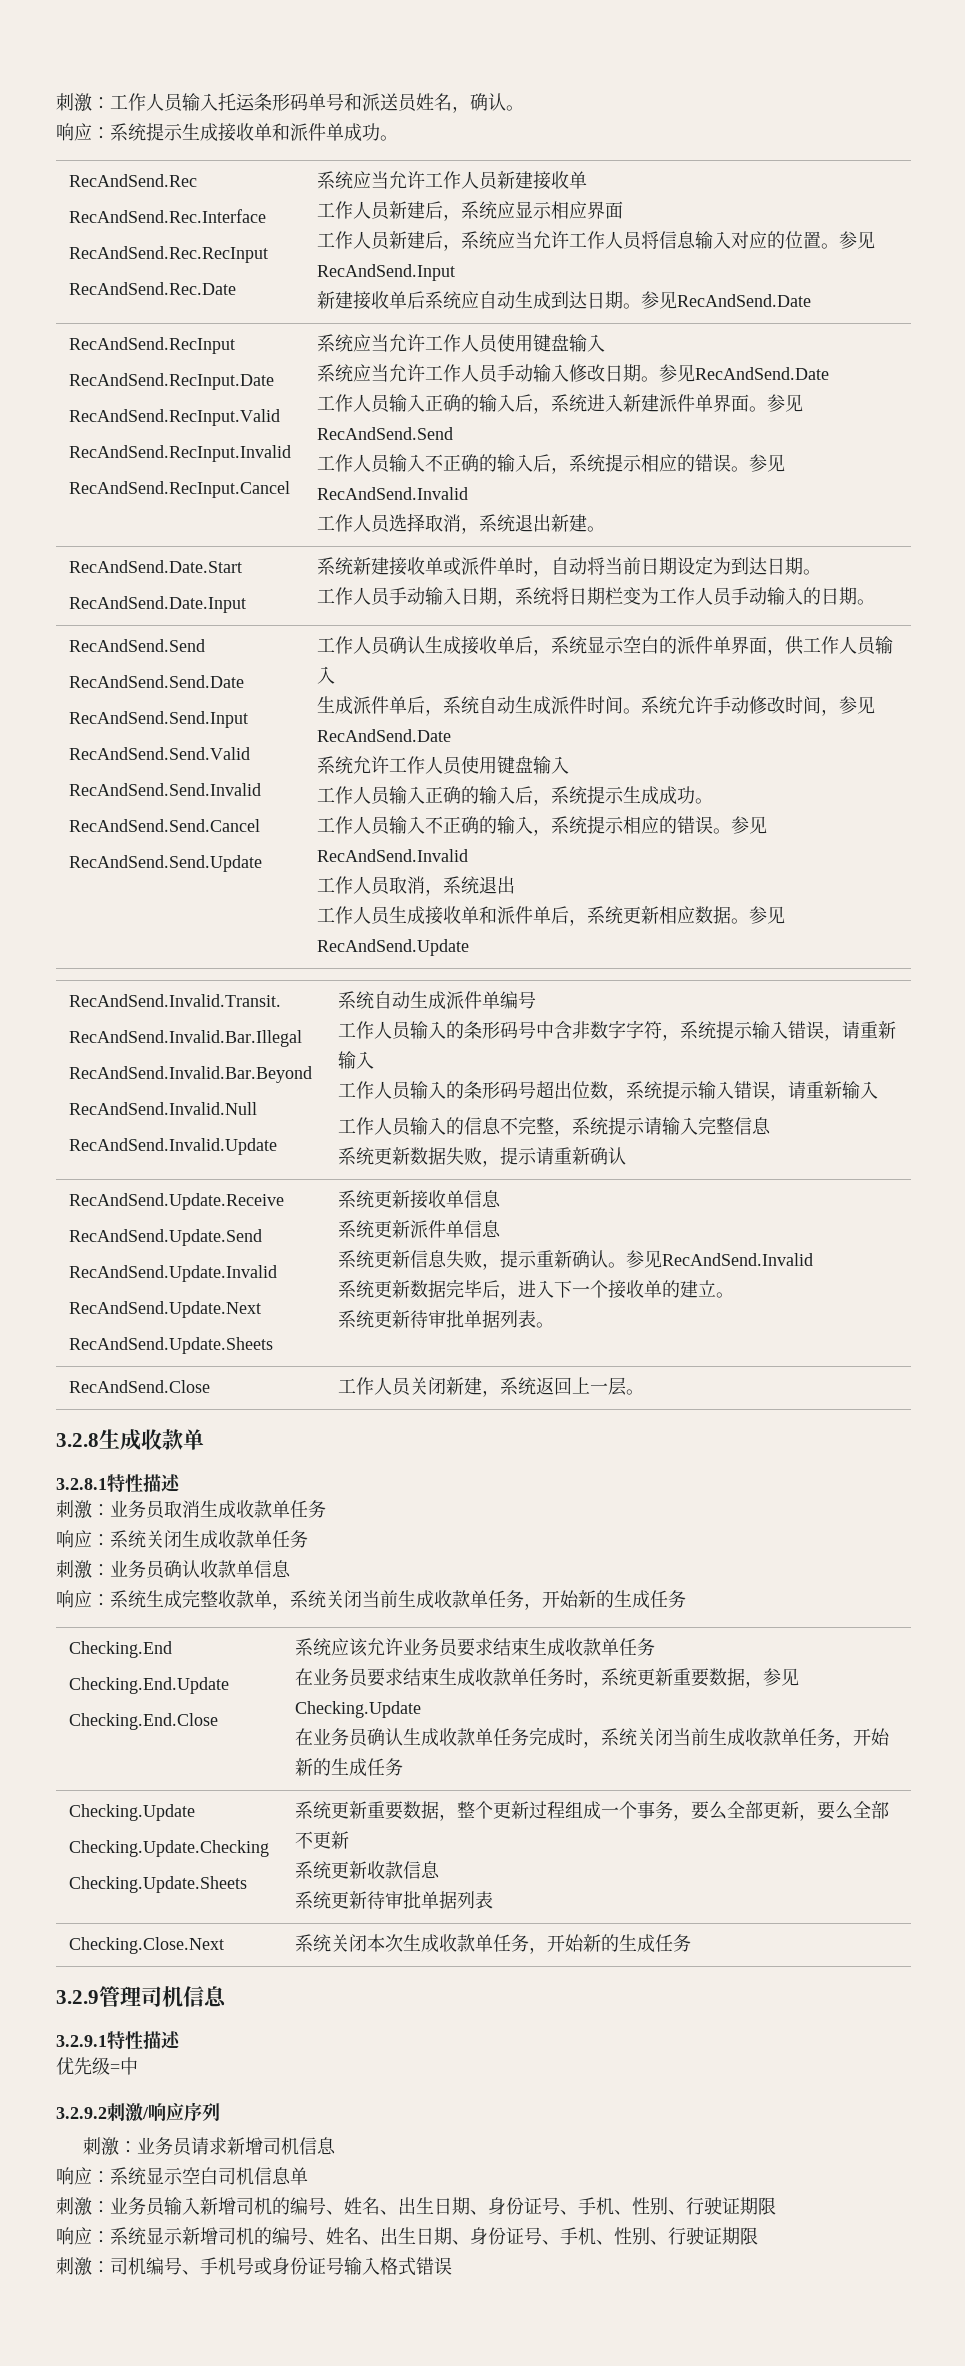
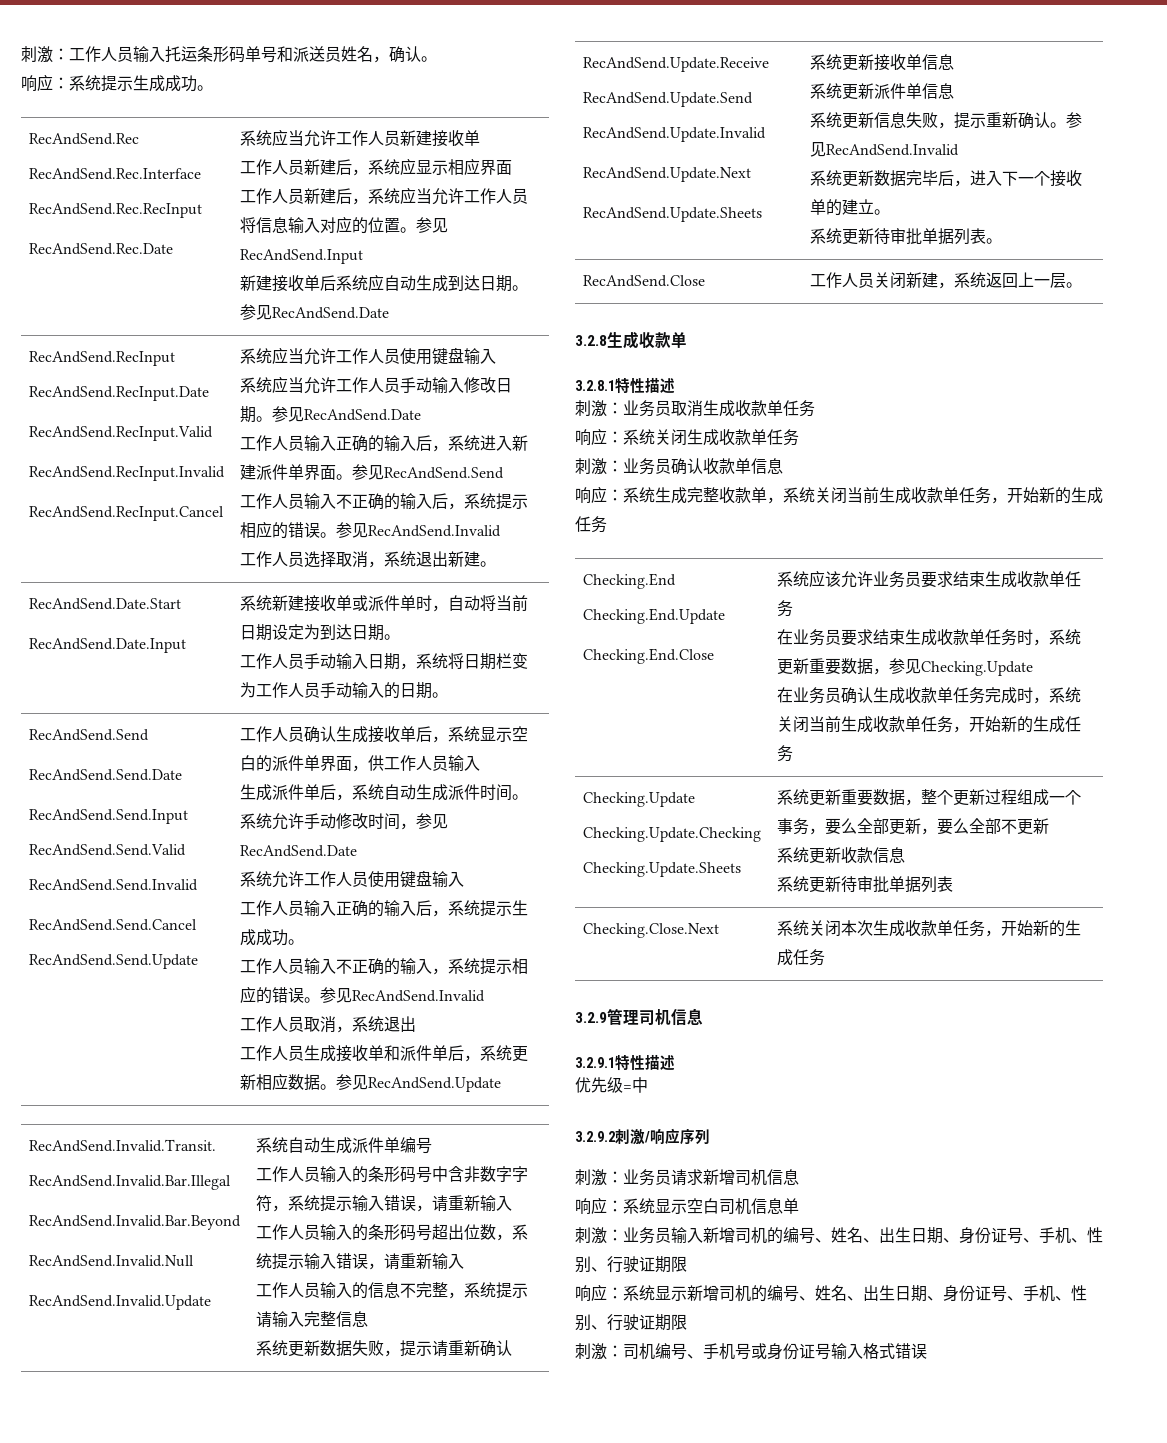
- 响应：系统提示生成接收单和派件单成功。
+ 响应：系统提示生成成功。

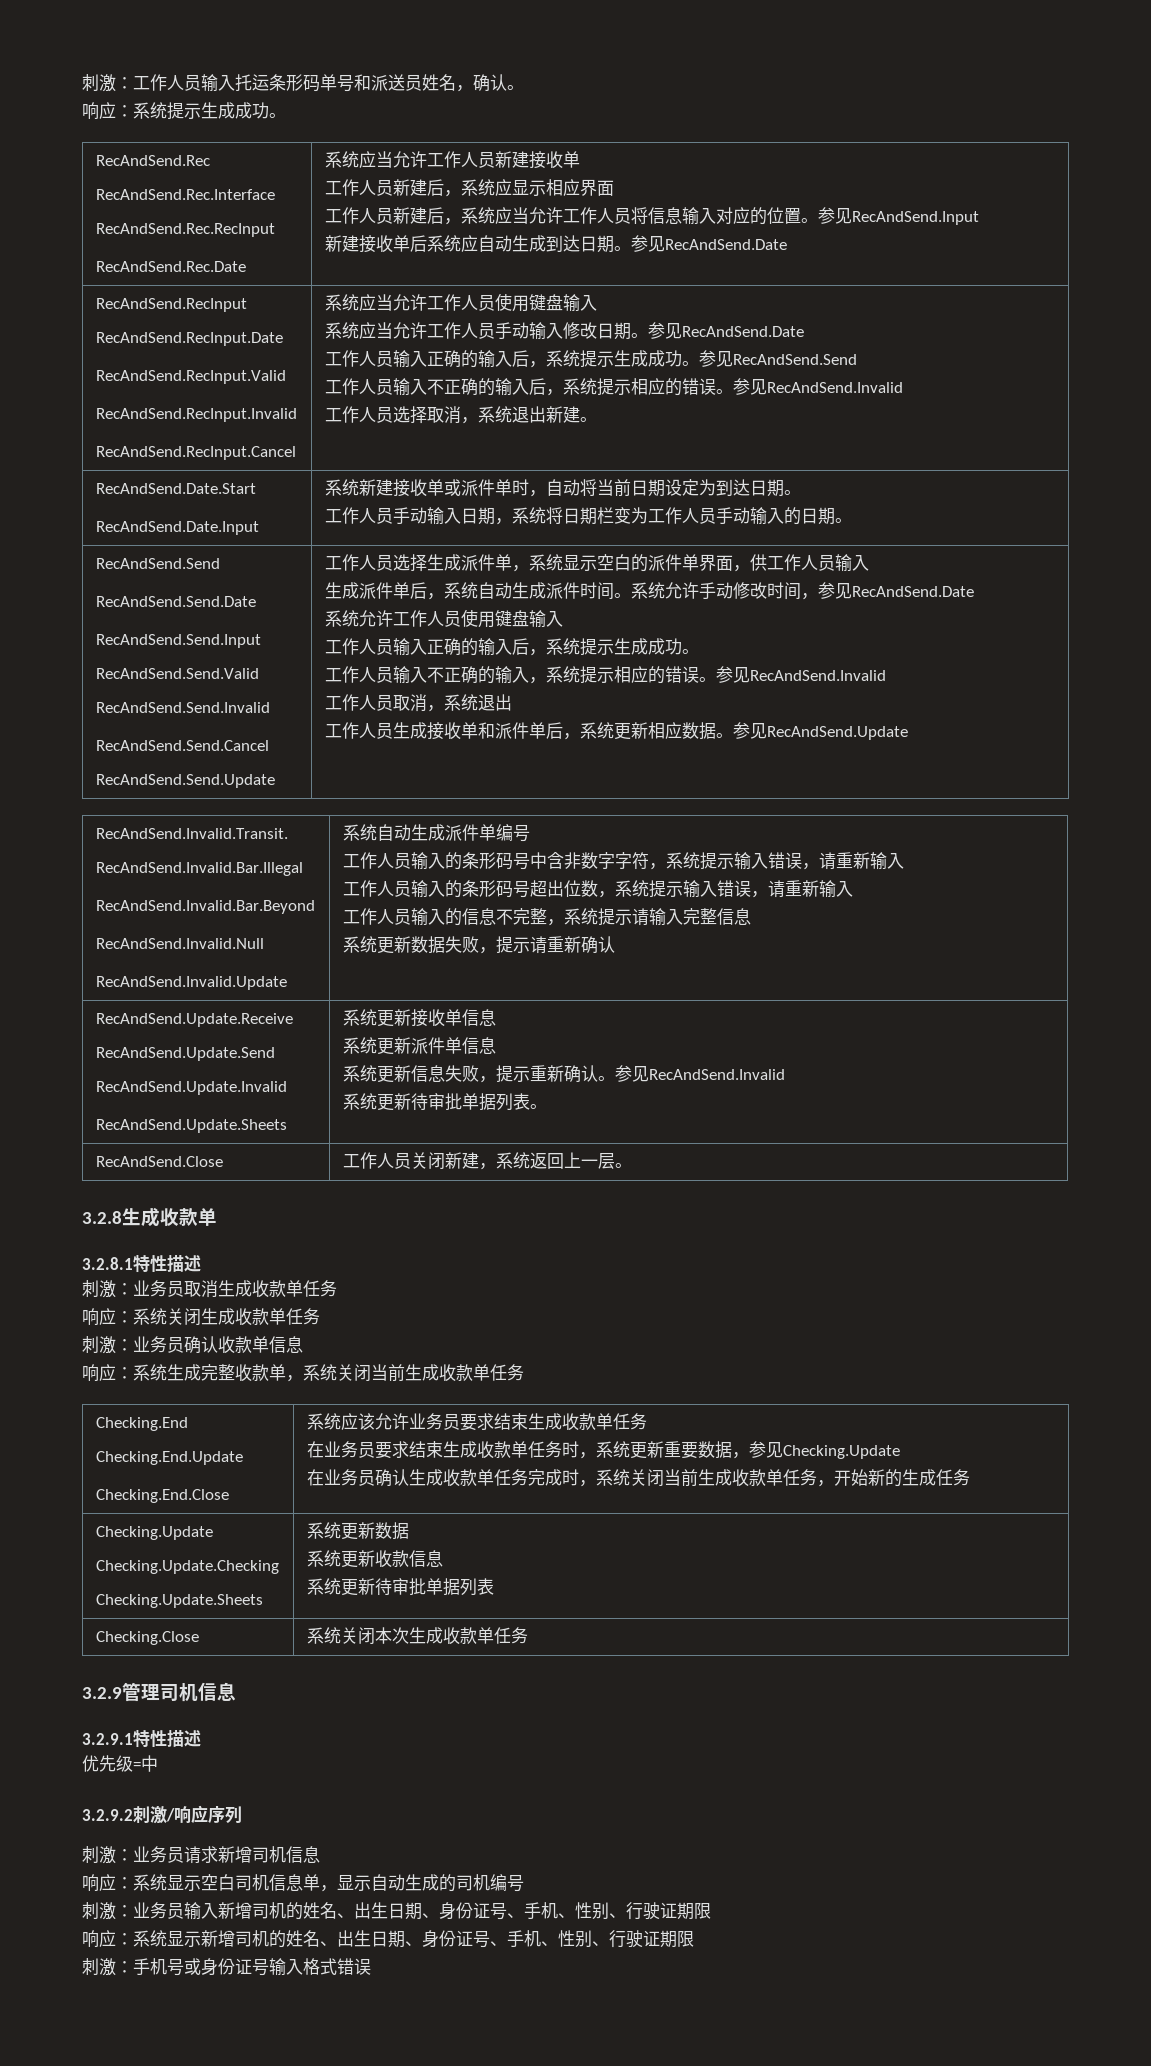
  系统应当允许工作人员手动输入修改日期。参见RecAndSend.Date
- 工作人员输入正确的输入后，系统进入新建派件单界面。
+ 工作人员输入正确的输入后，系统提示生成成功。
- 工作人员确认生成接收单后，系统显示空白的派件单界面，供工作人员输入
+ 工作人员选择生成派件单，系统显示空白的派件单界面，供工作人员输入
- RecAndSend.Update.Next
- 系统更新数据完毕后，进入下一个接收单的建立。
- 响应：系统生成完整收款单，系统关闭当前生成收款单任务，开始新的生成任务
+ 响应：系统生成完整收款单，系统关闭当前生成收款单任务
  在业务员确认生成收款单任务完成时，系统关闭当前生成收款单任务，开始新的生成任务
  Checking.Update
  Checking.Update.Checking
- Checking.Update.Sheets | 系统更新重要数据，整个更新过程组成一个事务，要么全部更新，要么全部不更新
+ Checking.Update.Sheets | 系统更新数据
- Checking.Close.Next | 系统关闭本次生成收款单任务，开始新的生成任务
+ Checking.Close | 系统关闭本次生成收款单任务
- 响应：系统显示空白司机信息单
+ 响应：系统显示空白司机信息单，显示自动生成的司机编号
- 刺激：业务员输入新增司机的编号、姓名、出生日期、身份证号、手机、性别、行驶证期限
+ 刺激：业务员输入新增司机的姓名、出生日期、身份证号、手机、性别、行驶证期限
- 响应：系统显示新增司机的编号、姓名、出生日期、身份证号、手机、性别、行驶证期限
+ 响应：系统显示新增司机的姓名、出生日期、身份证号、手机、性别、行驶证期限
- 刺激：司机编号、手机号或身份证号输入格式错误
+ 刺激：手机号或身份证号输入格式错误

